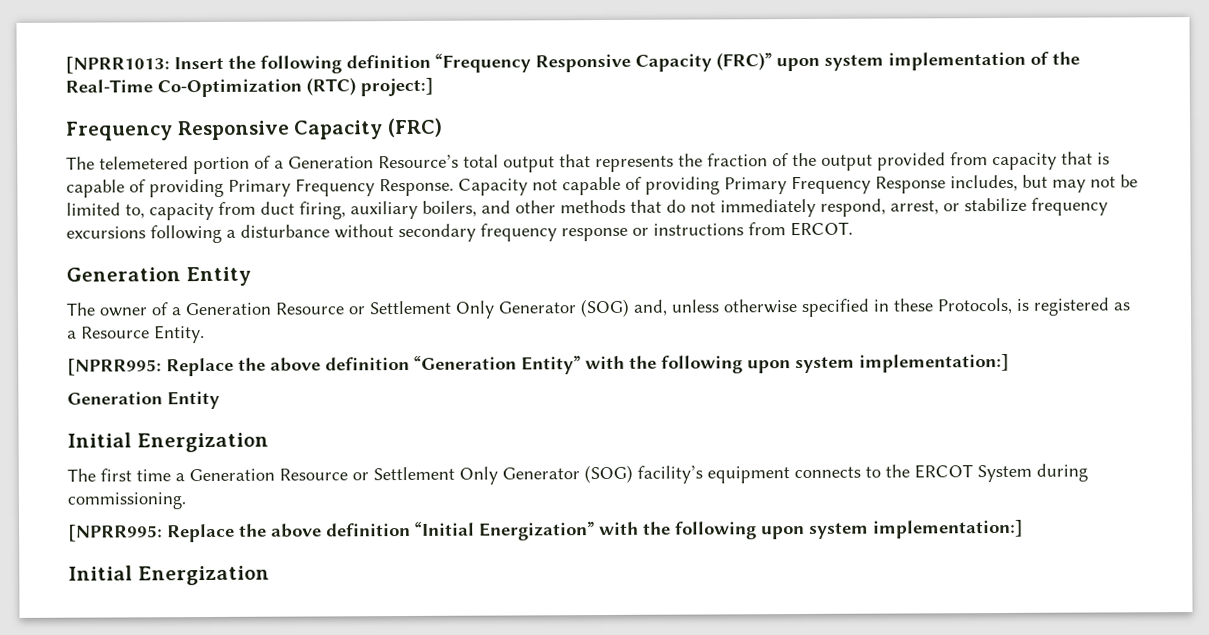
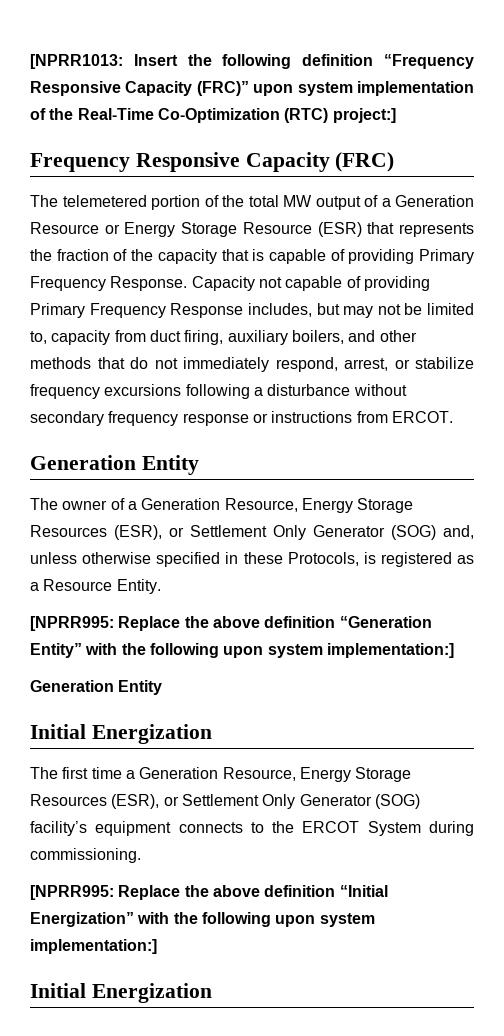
- The telemetered portion of a Generation Resource’s total output that represents the fraction of the output provided from capacity that is capable of providing Primary Frequency Response.
+ The telemetered portion of the total MW output of a Generation Resource or Energy Storage Resource (ESR) that represents the fraction of the capacity that is capable of providing Primary Frequency Response.
- The owner of a Generation Resource or Settlement Only Generator (SOG) and, unless otherwise specified in these Protocols, is registered as a Resource Entity.
+ The owner of a Generation Resource, Energy Storage Resources (ESR), or Settlement Only Generator (SOG) and, unless otherwise specified in these Protocols, is registered as a Resource Entity.
- The first time a Generation Resource or Settlement Only Generator (SOG) facility’s equipment connects to the ERCOT System during commissioning.
+ The first time a Generation Resource, Energy Storage Resources (ESR), or Settlement Only Generator (SOG) facility’s equipment connects to the ERCOT System during commissioning.

